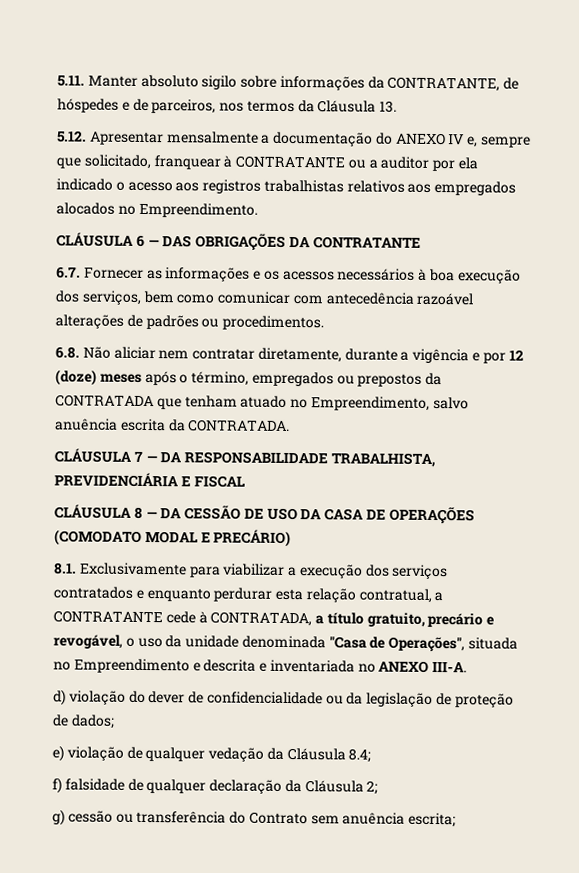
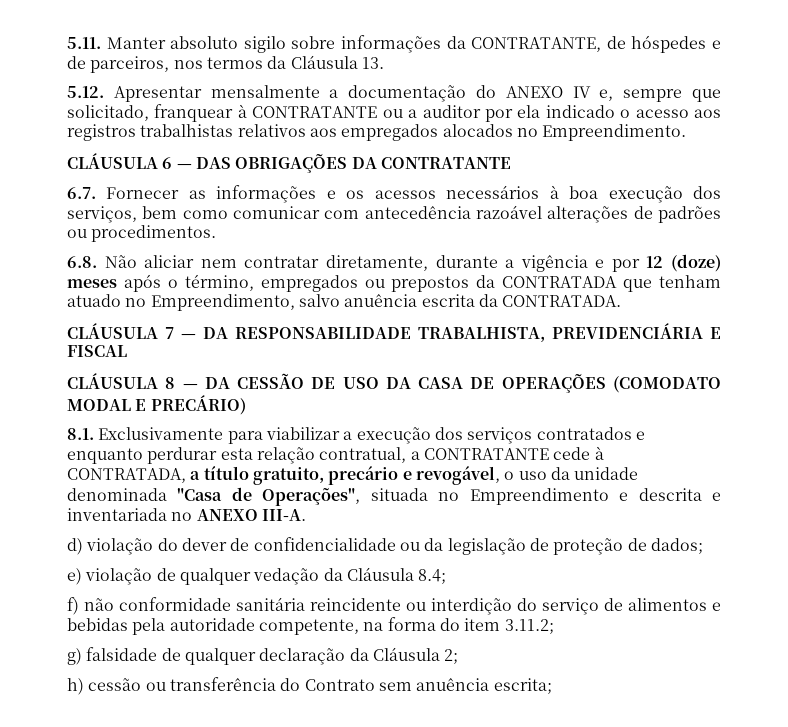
- f) falsidade de qualquer declaração da Cláusula 2;
+ f) não conformidade sanitária reincidente ou interdição do serviço de alimentos e bebidas pela autoridade competente, na forma do item 3.11.2;
+ g) falsidade de qualquer declaração da Cláusula 2;
- g) cessão ou transferência do Contrato sem anuência escrita;
+ h) cessão ou transferência do Contrato sem anuência escrita;

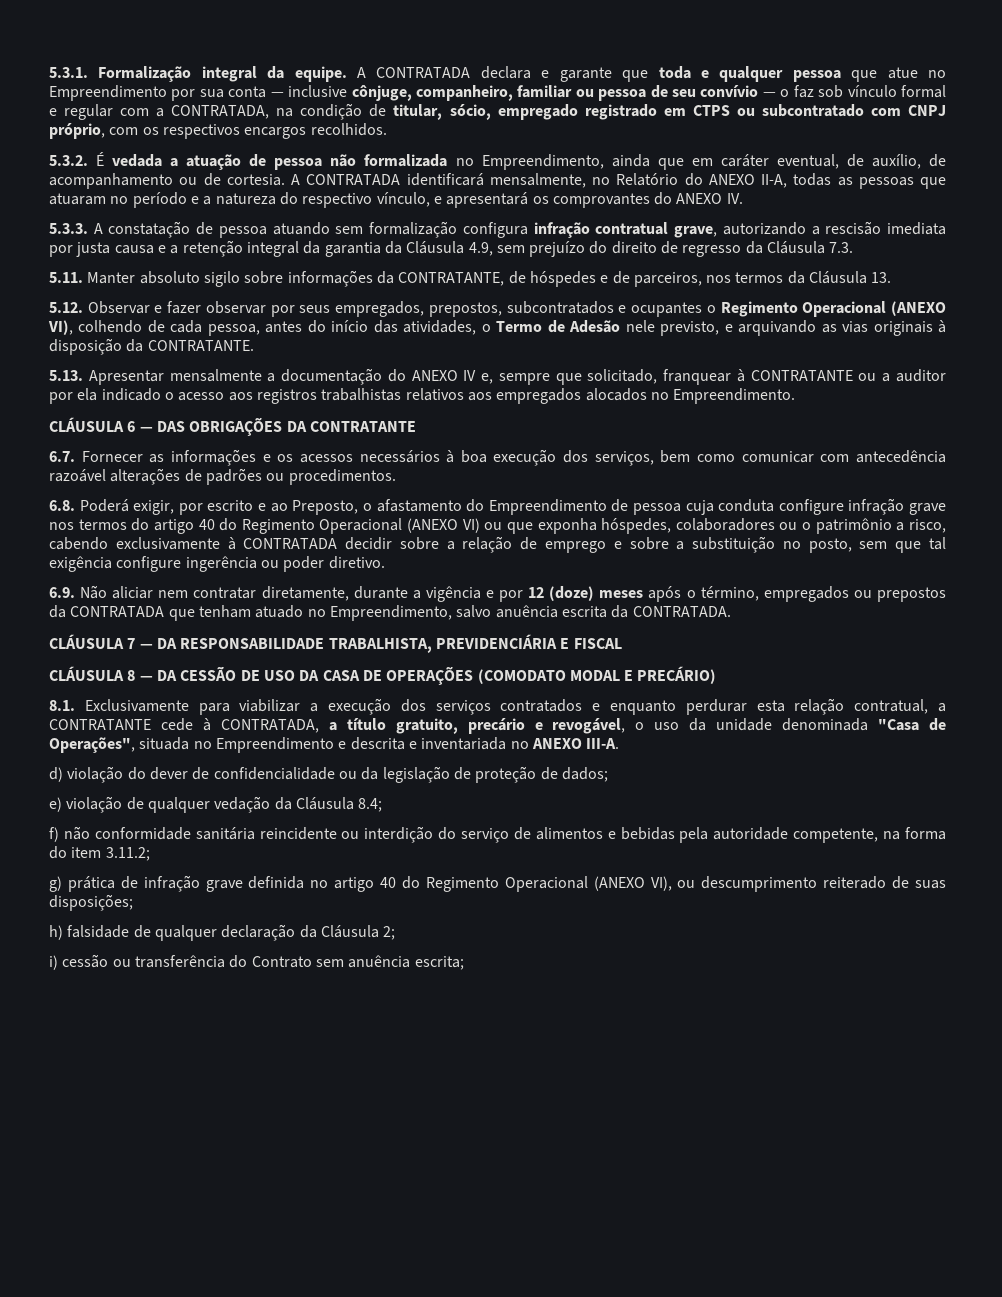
+ 5.3.1. Formalização integral da equipe. A CONTRATADA declara e garante que toda e qualquer pessoa que atue no Empreendimento por sua conta — inclusive cônjuge, companheiro, familiar ou pessoa de seu convívio — o faz sob vínculo formal e regular com a CONTRATADA, na condição de titular, sócio, empregado registrado em CTPS ou subcontratado com CNPJ próprio, com os respectivos encargos recolhidos.
+ 5.3.2. É vedada a atuação de pessoa não formalizada no Empreendimento, ainda que em caráter eventual, de auxílio, de acompanhamento ou de cortesia. A CONTRATADA identificará mensalmente, no Relatório do ANEXO II-A, todas as pessoas que atuaram no período e a natureza do respectivo vínculo, e apresentará os comprovantes do ANEXO IV.
+ 5.3.3. A constatação de pessoa atuando sem formalização configura infração contratual grave, autorizando a rescisão imediata por justa causa e a retenção integral da garantia da Cláusula 4.9, sem prejuízo do direito de regresso da Cláusula 7.3.
- 5.12. Apresentar mensalmente a documentação do ANEXO IV e, sempre que solicitado, franquear à CONTRATANTE ou a auditor por ela indicado o acesso aos registros trabalhistas relativos aos empregados alocados no Empreendimento.
+ 5.12. Observar e fazer observar por seus empregados, prepostos, subcontratados e ocupantes o Regimento Operacional (ANEXO VI), colhendo de cada pessoa, antes do início das atividades, o Termo de Adesão nele previsto, e arquivando as vias originais à disposição da CONTRATANTE.
+ 5.13. Apresentar mensalmente a documentação do ANEXO IV e, sempre que solicitado, franquear à CONTRATANTE ou a auditor por ela indicado o acesso aos registros trabalhistas relativos aos empregados alocados no Empreendimento.
- 6.8. Não aliciar nem contratar diretamente, durante a vigência e por 12 (doze) meses após o término, empregados ou prepostos da CONTRATADA que tenham atuado no Empreendimento, salvo anuência escrita da CONTRATADA.
+ 6.8. Poderá exigir, por escrito e ao Preposto, o afastamento do Empreendimento de pessoa cuja conduta configure infração grave nos termos do artigo 40 do Regimento Operacional (ANEXO VI) ou que exponha hóspedes, colaboradores ou o patrimônio a risco, cabendo exclusivamente à CONTRATADA decidir sobre a relação de emprego e sobre a substituição no posto, sem que tal exigência configure ingerência ou poder diretivo.
+ 6.9. Não aliciar nem contratar diretamente, durante a vigência e por 12 (doze) meses após o término, empregados ou prepostos da CONTRATADA que tenham atuado no Empreendimento, salvo anuência escrita da CONTRATADA.
- g) falsidade de qualquer declaração da Cláusula 2;
+ g) prática de infração grave definida no artigo 40 do Regimento Operacional (ANEXO VI), ou descumprimento reiterado de suas disposições;
+ h) falsidade de qualquer declaração da Cláusula 2;
- h) cessão ou transferência do Contrato sem anuência escrita;
+ i) cessão ou transferência do Contrato sem anuência escrita;

